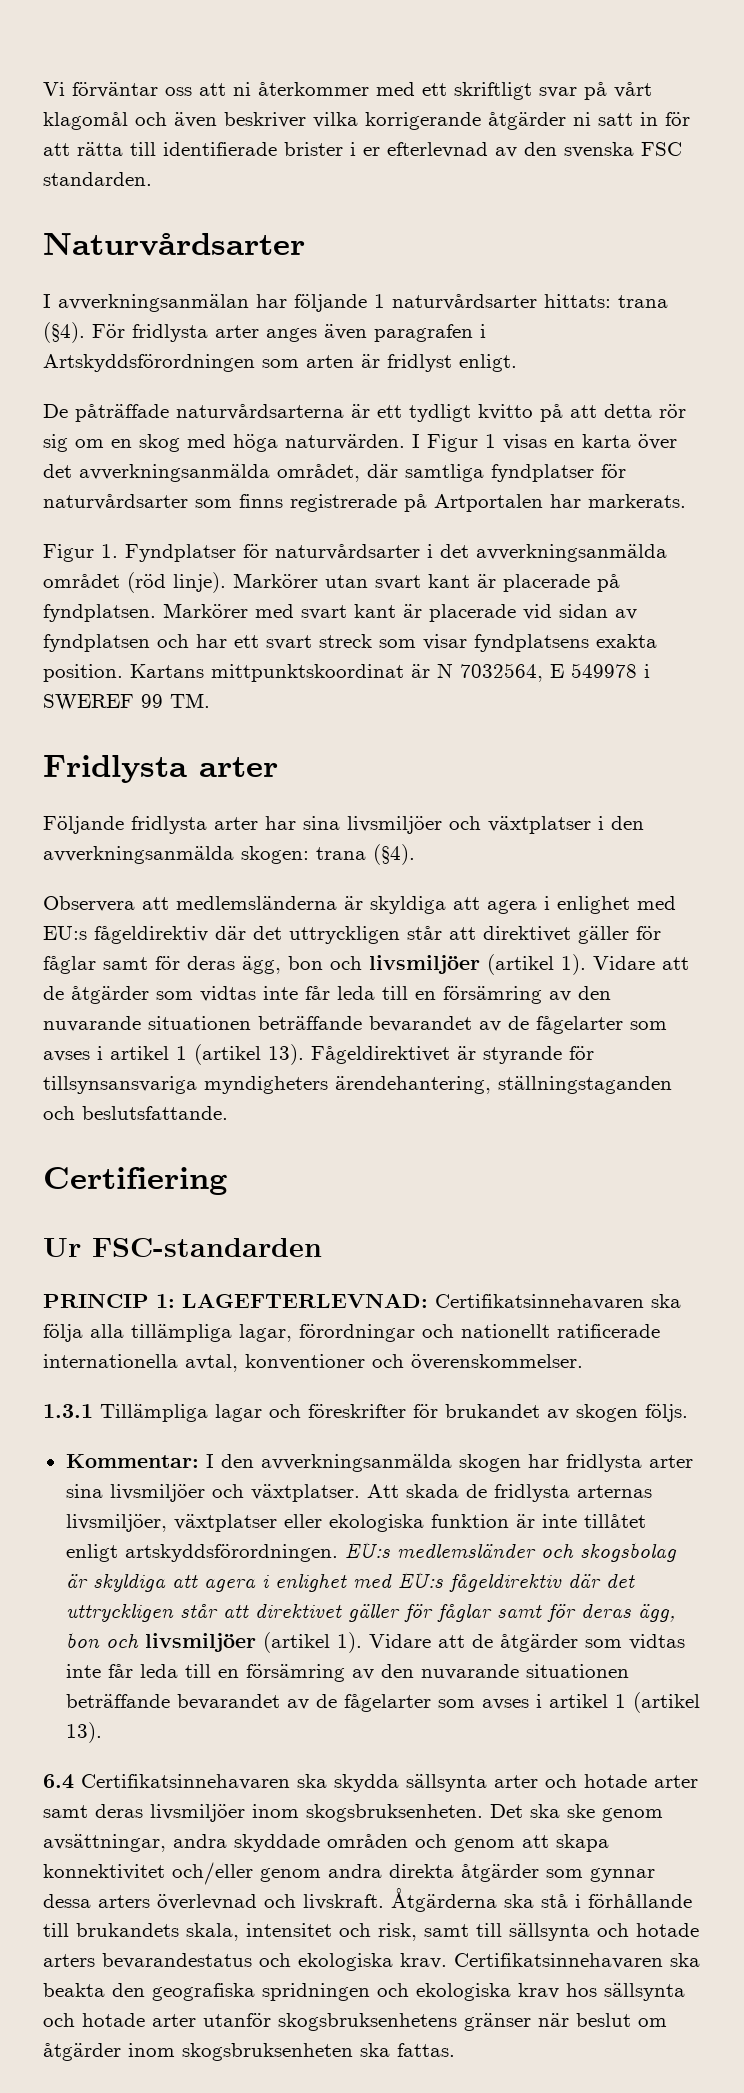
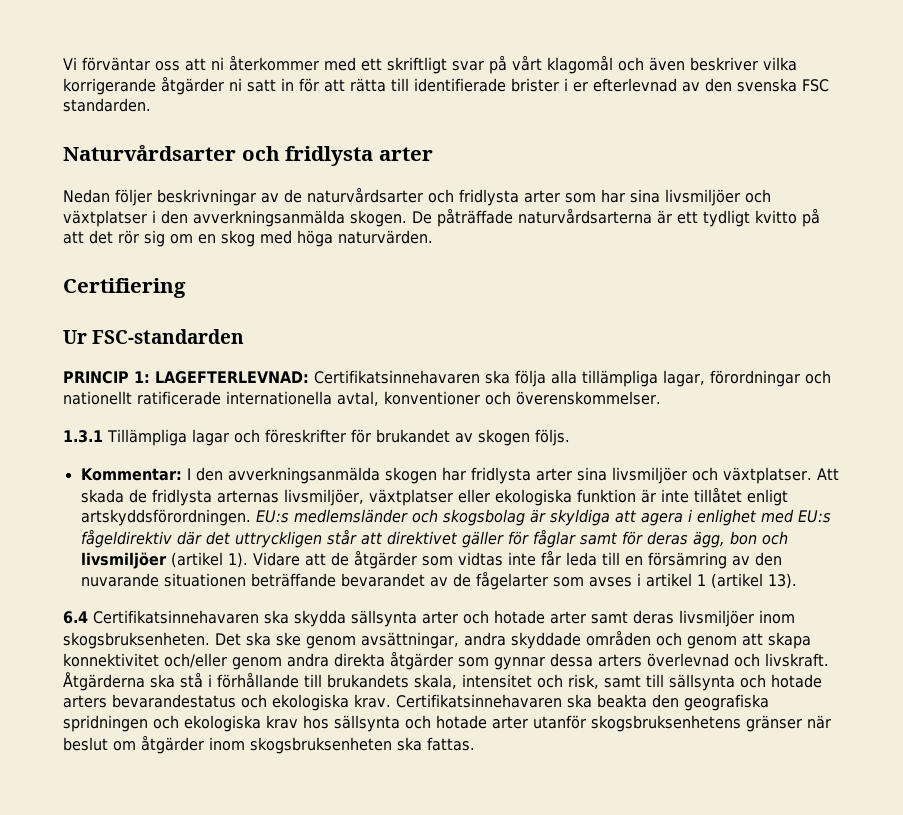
- Naturvårdsarter
- I avverkningsanmälan har följande 1 naturvårdsarter hittats: trana (§4). För fridlysta arter anges även paragrafen i Artskyddsförordningen som arten är fridlyst enligt.
- De påträffade naturvårdsarterna är ett tydligt kvitto på att detta rör sig om en skog med höga naturvärden. I Figur 1 visas en karta över det avverkningsanmälda området, där samtliga fyndplatser för naturvårdsarter som finns registrerade på Artportalen har markerats.
- Figur 1. Fyndplatser för naturvårdsarter i det avverkningsanmälda området (röd linje). Markörer utan svart kant är placerade på fyndplatsen. Markörer med svart kant är placerade vid sidan av fyndplatsen och har ett svart streck som visar fyndplatsens exakta position. Kartans mittpunktskoordinat är N 7032564, E 549978 i SWEREF 99 TM.
- Fridlysta arter
- Följande fridlysta arter har sina livsmiljöer och växtplatser i den avverkningsanmälda skogen: trana (§4).
- Observera att medlemsländerna är skyldiga att agera i enlighet med EU:s fågeldirektiv där det uttryckligen står att direktivet gäller för fåglar samt för deras ägg, bon och livsmiljöer (artikel 1). Vidare att de åtgärder som vidtas inte får leda till en försämring av den nuvarande situationen beträffande bevarandet av de fågelarter som avses i artikel 1 (artikel 13). Fågeldirektivet är styrande för tillsynsansvariga myndigheters ärendehantering, ställningstaganden och beslutsfattande.
+ Naturvårdsarter och fridlysta arter
+ Nedan följer beskrivningar av de naturvårdsarter och fridlysta arter som har sina livsmiljöer och växtplatser i den avverkningsanmälda skogen. De påträffade naturvårdsarterna är ett tydligt kvitto på att det rör sig om en skog med höga naturvärden.

